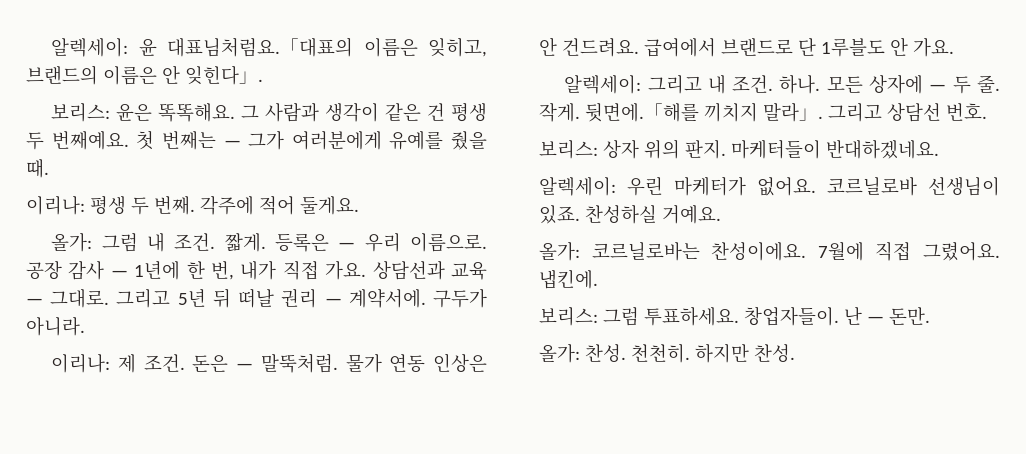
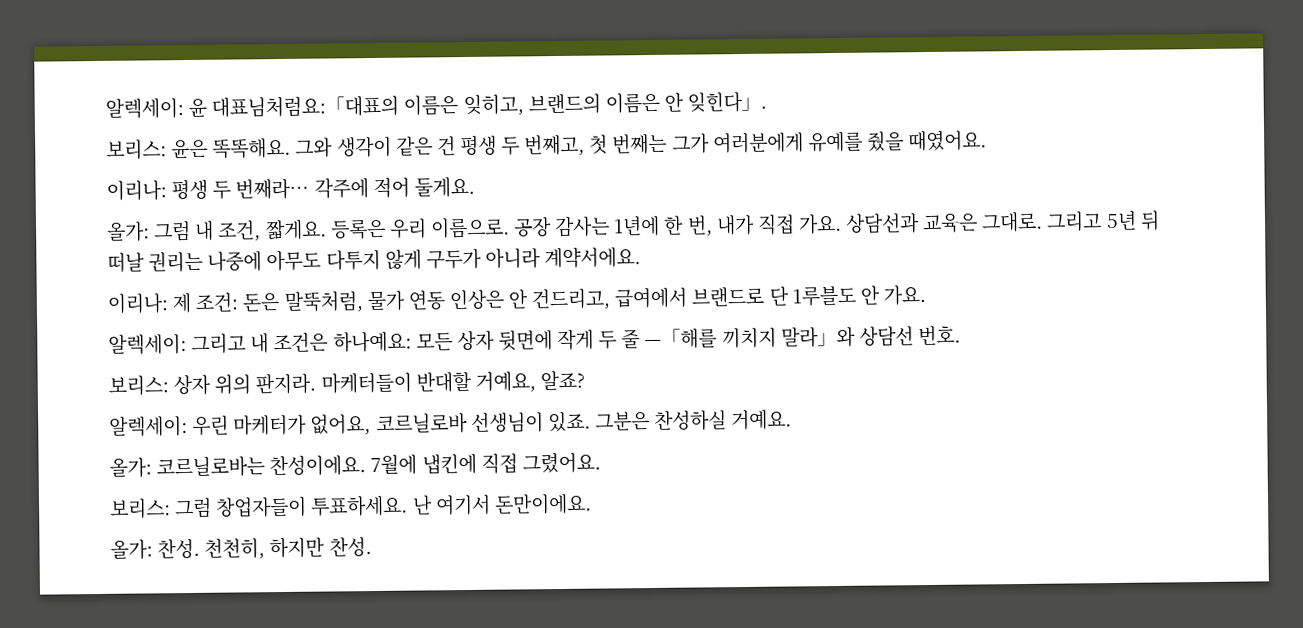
- 알렉세이: 윤 대표님처럼요.「대표의 이름은 잊히고, 브랜드의 이름은 안 잊힌다」.
+ 알렉세이: 윤 대표님처럼요:「대표의 이름은 잊히고, 브랜드의 이름은 안 잊힌다」.
- 그 사람과 생각이 같은 건 평생 두 번째예요. 첫 번째는 — 그가 여러분에게 유예를 줬을 때.
+ 그와 생각이 같은 건 평생 두 번째고, 첫 번째는 그가 여러분에게 유예를 줬을 때였어요.
- 이리나: 평생 두 번째.
+ 이리나: 평생 두 번째라…
- 올가: 그럼 내 조건. 짧게. 등록은 — 우리 이름으로.
+ 올가: 그럼 내 조건, 짧게요. 등록은 우리 이름으로.
- 공장 감사 — 1년에 한 번, 내가 직접 가요.
+ 공장 감사는 1년에 한 번, 내가 직접 가요.
- 상담선과 교육 — 그대로.
+ 상담선과 교육은 그대로.
- 그리고 5년 뒤 떠날 권리 — 계약서에. 구두가 아니라.
- 이리나: 제 조건. 돈은 — 말뚝처럼. 물가 연동 인상은 안 건드려요. 급여에서 브랜드로 단 1루블도 안 가요.
+ 그리고 5년 뒤 떠날 권리는 나중에 아무도 다투지 않게 구두가 아니라 계약서에요.
+ 이리나: 제 조건: 돈은 말뚝처럼, 물가 연동 인상은 안 건드리고, 급여에서 브랜드로 단 1루블도 안 가요.
- 알렉세이: 그리고 내 조건. 하나. 모든 상자에 — 두 줄. 작게. 뒷면에.「해를 끼치지 말라」. 그리고 상담선 번호.
+ 알렉세이: 그리고 내 조건은 하나예요: 모든 상자 뒷면에 작게 두 줄 —「해를 끼치지 말라」와 상담선 번호.
- 보리스: 상자 위의 판지. 마케터들이 반대하겠네요.
+ 보리스: 상자 위의 판지라. 마케터들이 반대할 거예요, 알죠?
- 알렉세이: 우린 마케터가 없어요. 코르닐로바 선생님이 있죠.
+ 알렉세이: 우린 마케터가 없어요, 코르닐로바 선생님이 있죠.
- 찬성하실 거예요.
+ 그분은 찬성하실 거예요.
- 7월에 직접 그렸어요. 냅킨에.
+ 7월에 냅킨에 직접 그렸어요.
- 보리스: 그럼 투표하세요. 창업자들이. 난 — 돈만.
+ 보리스: 그럼 창업자들이 투표하세요. 난 여기서 돈만이에요.
- 천천히. 하지만 찬성.
+ 천천히, 하지만 찬성.

